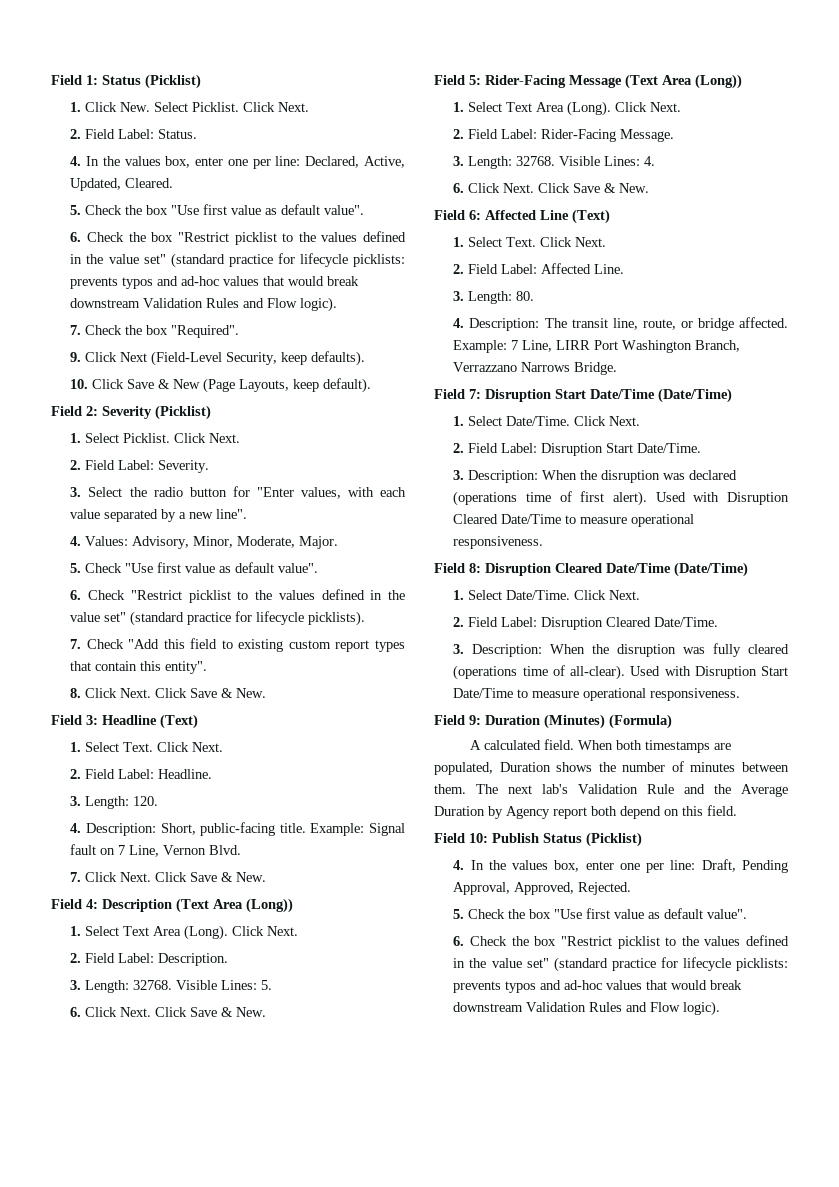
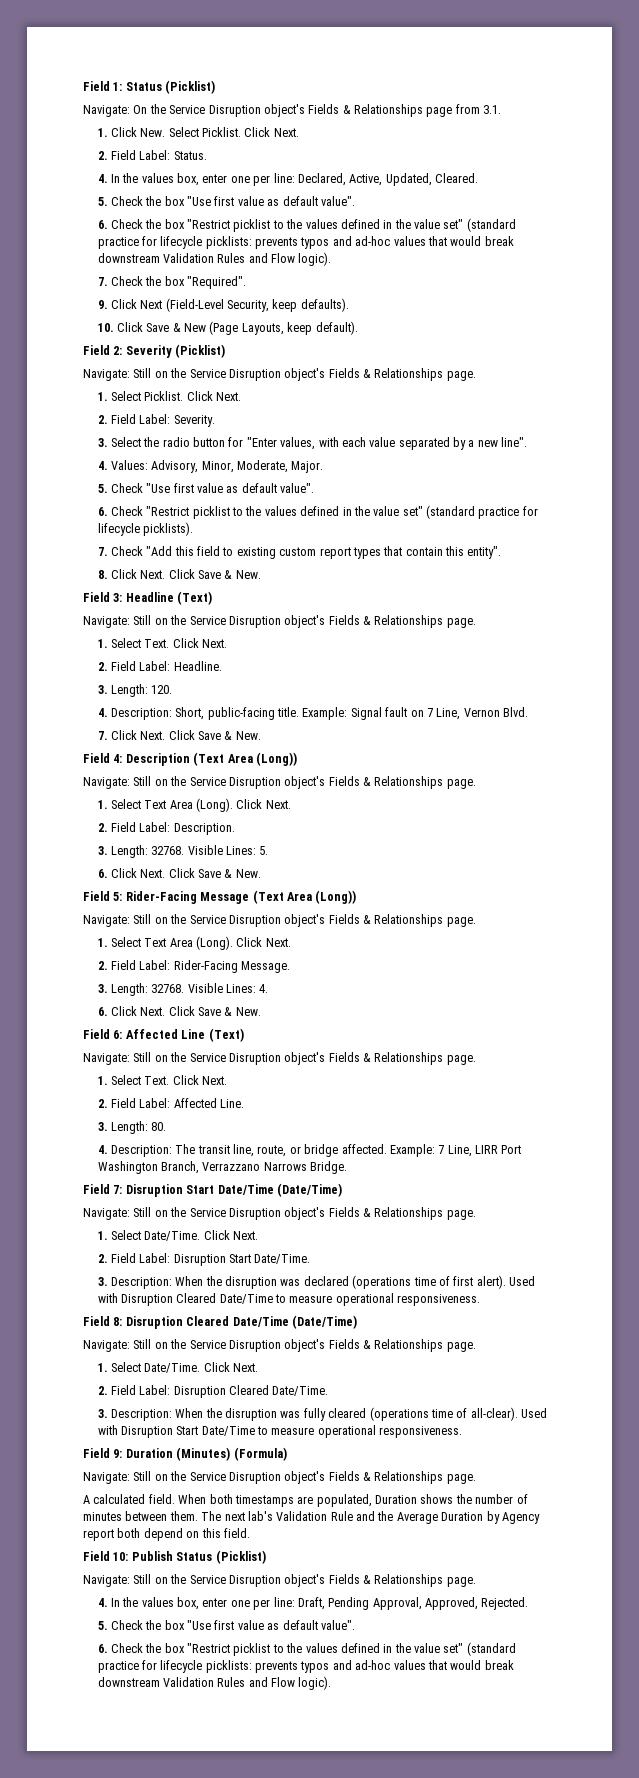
+ Navigate: On the Service Disruption object's Fields & Relationships page from 3.1.
  Field 2: Severity (Picklist)
+ Navigate: Still on the Service Disruption object's Fields & Relationships page.
  Field 3: Headline (Text)
+ Navigate: Still on the Service Disruption object's Fields & Relationships page.
  Field 4: Description (Text Area (Long))
+ Navigate: Still on the Service Disruption object's Fields & Relationships page.
  Field 5: Rider-Facing Message (Text Area (Long))
+ Navigate: Still on the Service Disruption object's Fields & Relationships page.
  Field 6: Affected Line (Text)
+ Navigate: Still on the Service Disruption object's Fields & Relationships page.
  Field 7: Disruption Start Date/Time (Date/Time)
+ Navigate: Still on the Service Disruption object's Fields & Relationships page.
  Field 8: Disruption Cleared Date/Time (Date/Time)
+ Navigate: Still on the Service Disruption object's Fields & Relationships page.
  Field 9: Duration (Minutes) (Formula)
+ Navigate: Still on the Service Disruption object's Fields & Relationships page.
  Field 10: Publish Status (Picklist)
+ Navigate: Still on the Service Disruption object's Fields & Relationships page.

